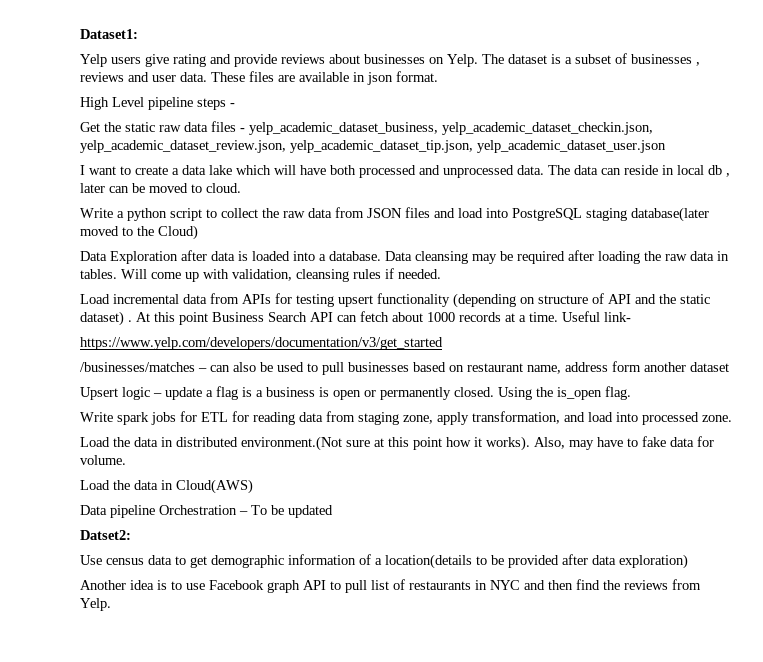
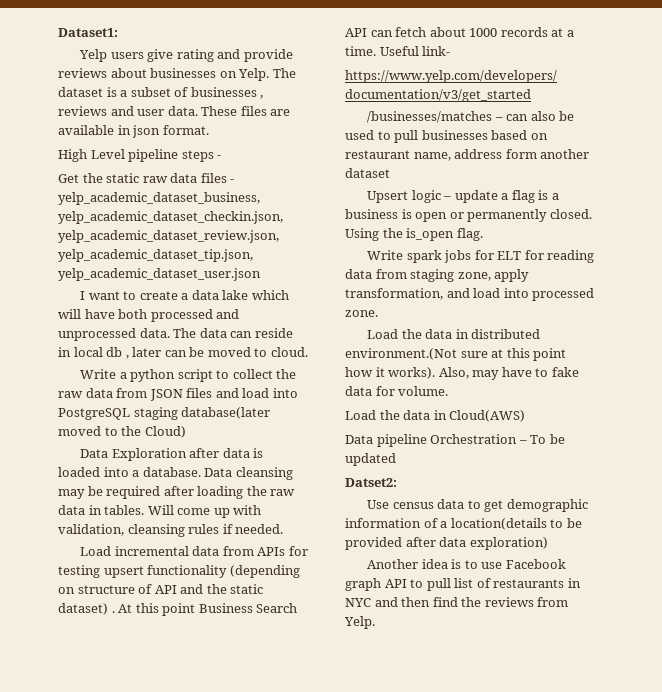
- Write spark jobs for ETL for reading data from staging zone, apply transformation, and load into processed zone.
+ Write spark jobs for ELT for reading data from staging zone, apply transformation, and load into processed zone.

